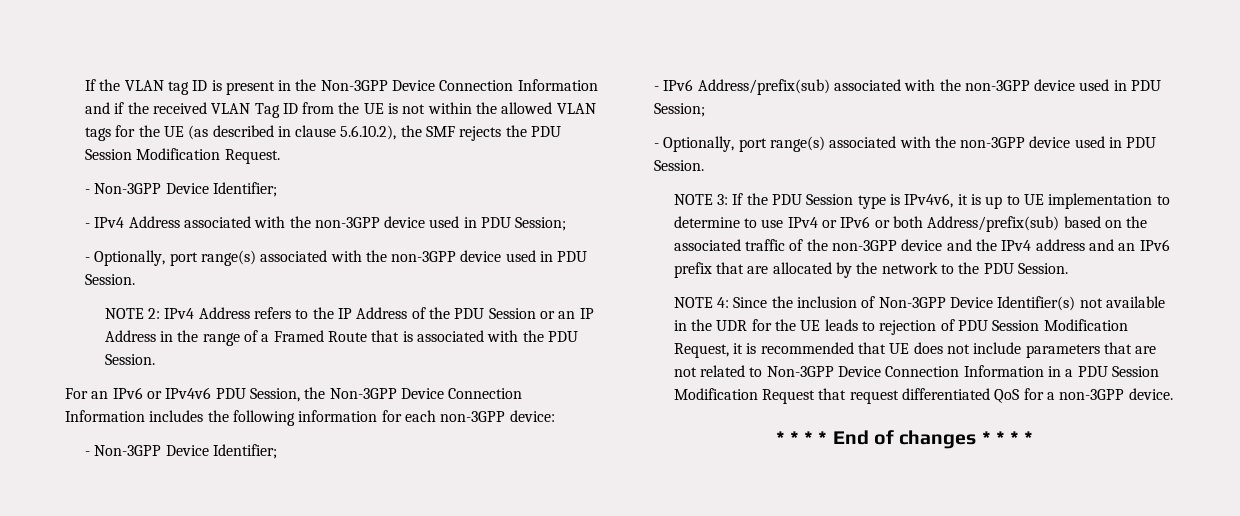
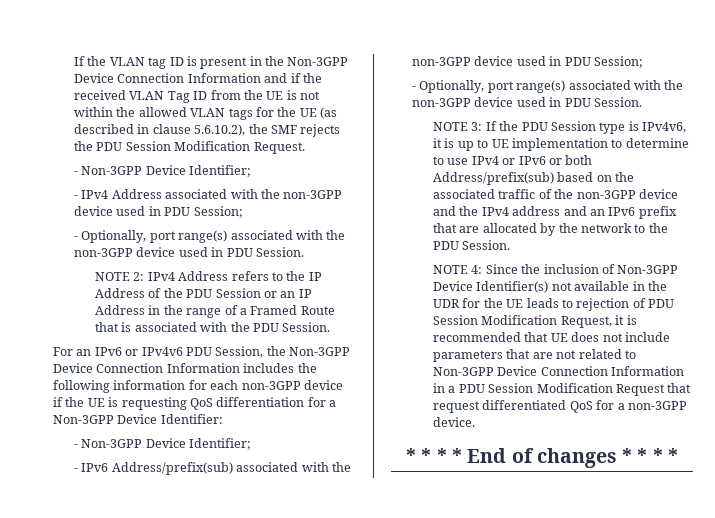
- For an IPv6 or IPv4v6 PDU Session, the Non-3GPP Device Connection Information includes the following information for each non-3GPP device:
+ For an IPv6 or IPv4v6 PDU Session, the Non-3GPP Device Connection Information includes the following information for each non-3GPP device if the UE is requesting QoS differentiation for a Non-3GPP Device Identifier:

